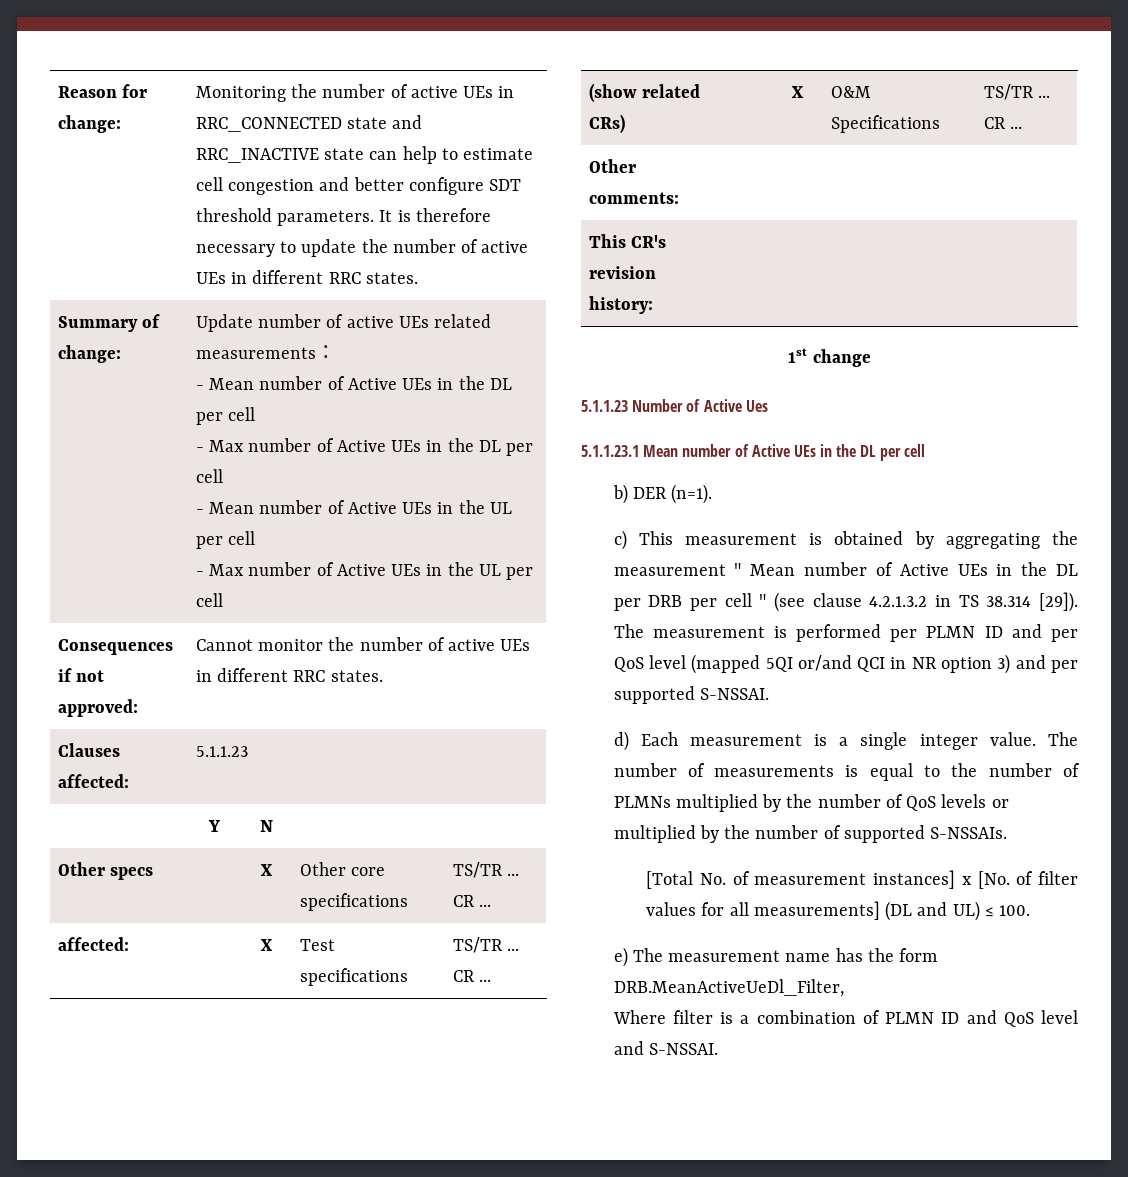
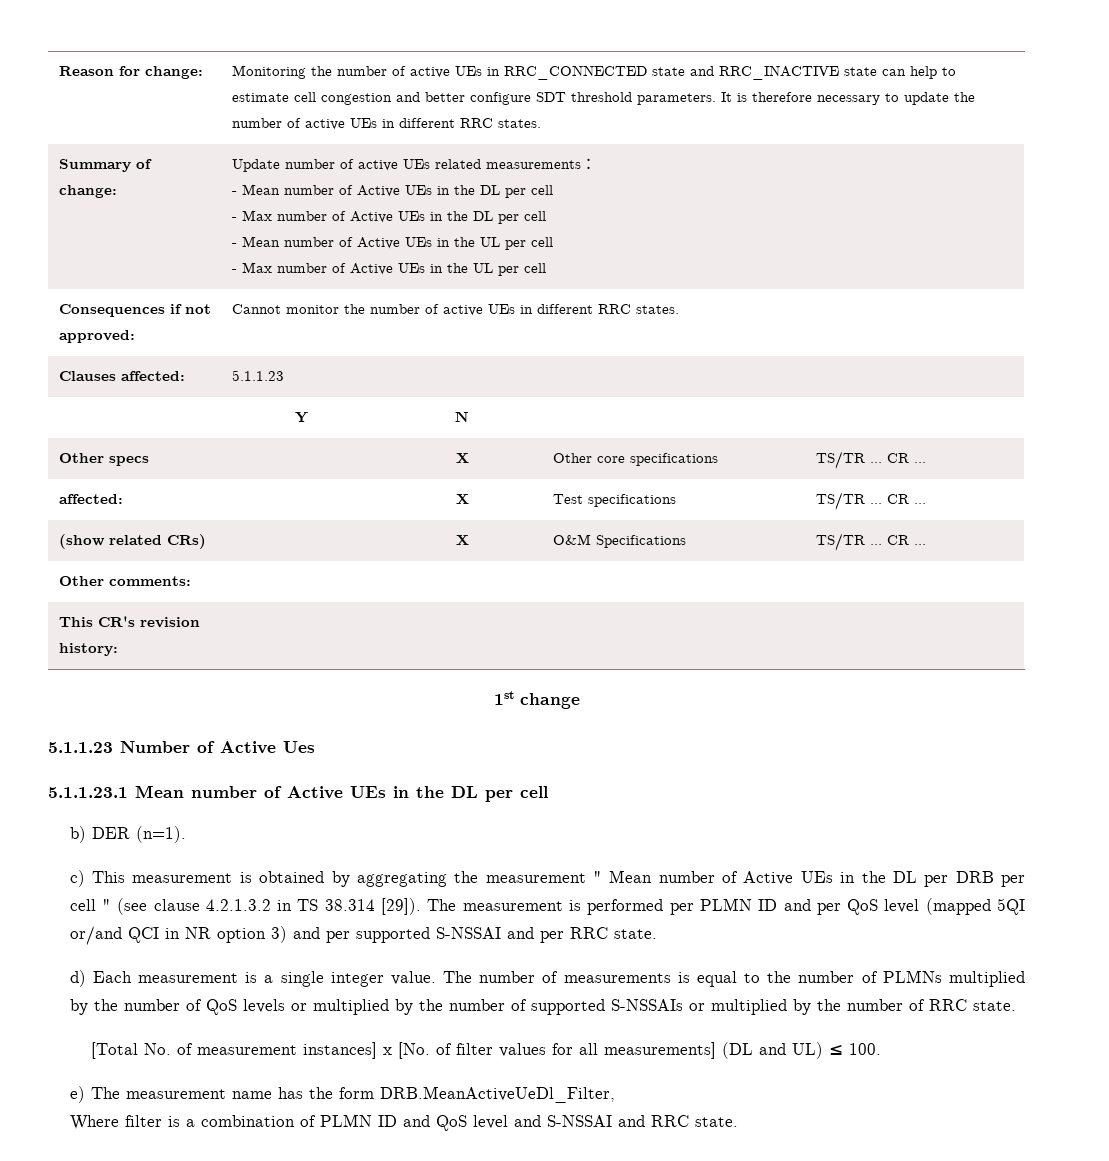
- The measurement is performed per PLMN ID and per QoS level (mapped 5QI or/and QCI in NR option 3) and per supported S-NSSAI.
+ The measurement is performed per PLMN ID and per QoS level (mapped 5QI or/and QCI in NR option 3) and per supported S-NSSAI and per RRC state.
- The number of measurements is equal to the number of PLMNs multiplied by the number of QoS levels or multiplied by the number of supported S-NSSAIs.
+ The number of measurements is equal to the number of PLMNs multiplied by the number of QoS levels or multiplied by the number of supported S-NSSAIs or multiplied by the number of RRC state.
- Where filter is a combination of PLMN ID and QoS level and S-NSSAI.
+ Where filter is a combination of PLMN ID and QoS level and S-NSSAI and RRC state.

